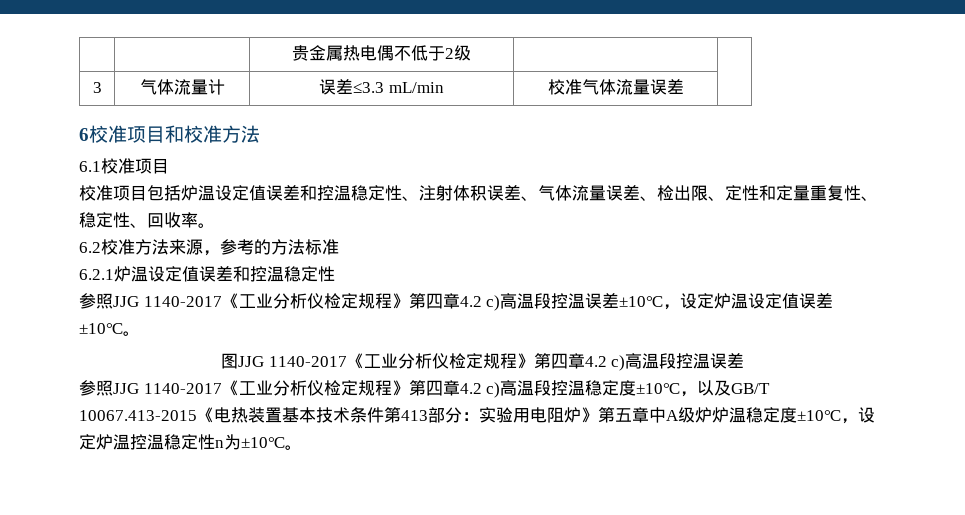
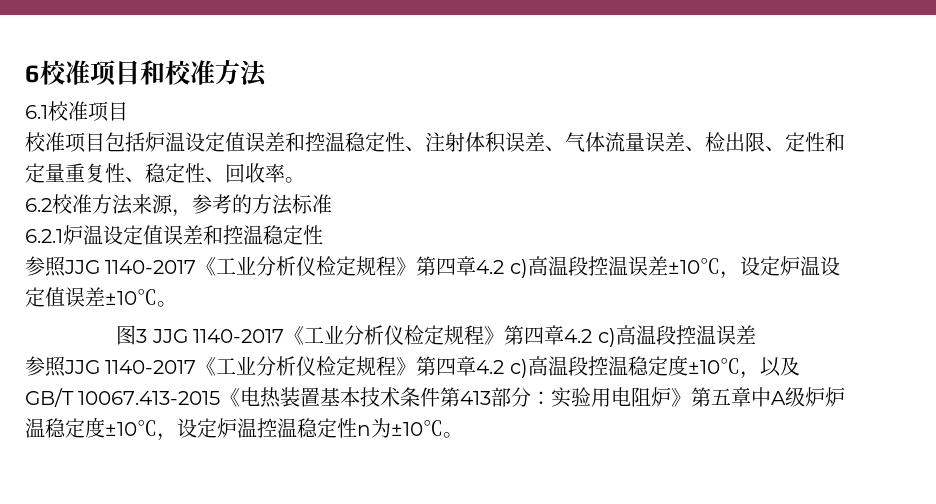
- | | 贵金属热电偶不低于2级 | |
- 3 | 气体流量计 | 误差≤3.3 mL/min | 校准气体流量误差 |
- 图JJG 1140-2017《工业分析仪检定规程》第四章4.2 c)高温段控温误差
+ 图3 JJG 1140-2017《工业分析仪检定规程》第四章4.2 c)高温段控温误差

